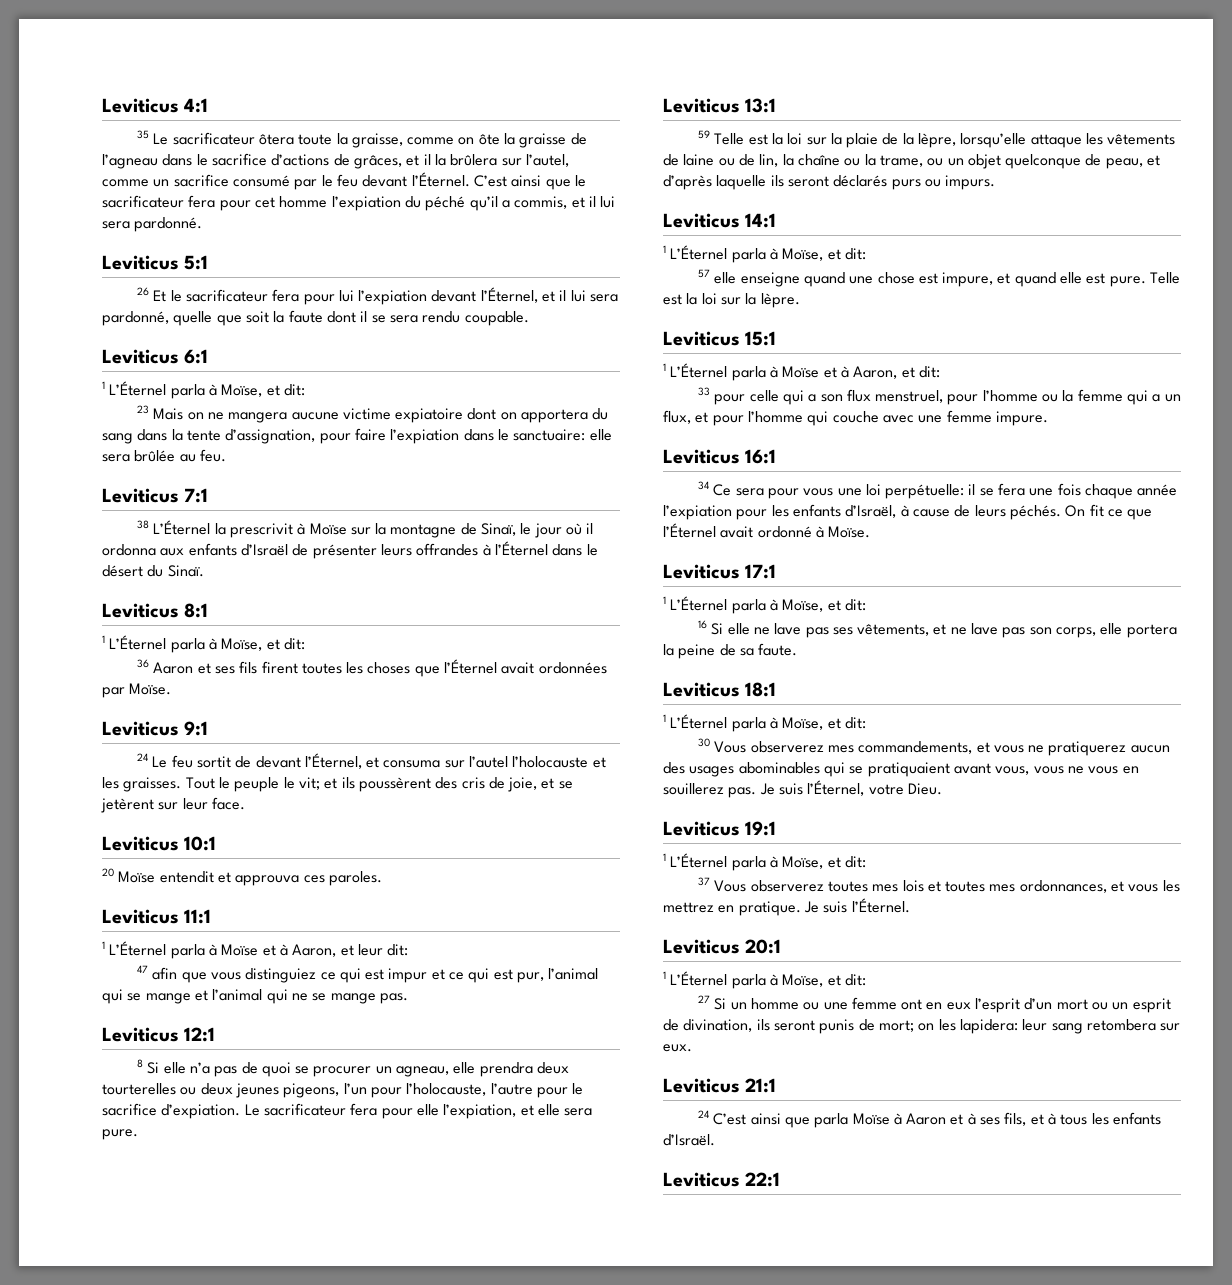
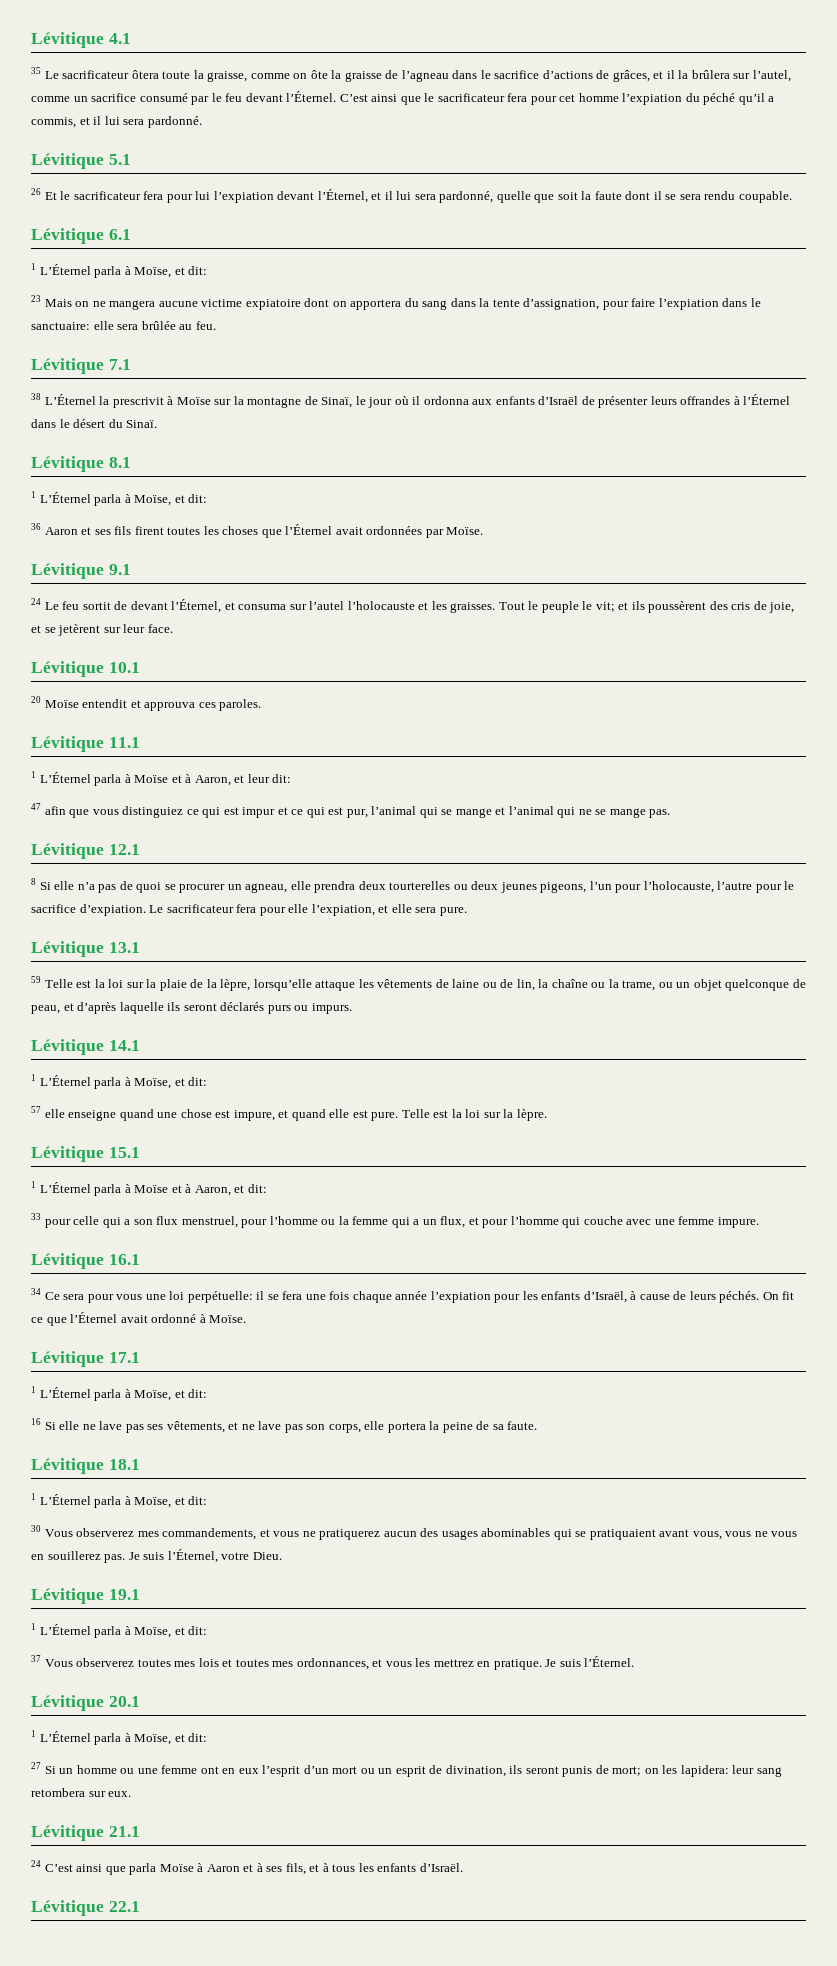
- Leviticus 4:1
+ Lévitique 4.1
- Leviticus 5:1
+ Lévitique 5.1
- Leviticus 6:1
+ Lévitique 6.1
- Leviticus 7:1
+ Lévitique 7.1
- Leviticus 8:1
+ Lévitique 8.1
- Leviticus 9:1
+ Lévitique 9.1
- Leviticus 10:1
+ Lévitique 10.1
- Leviticus 11:1
+ Lévitique 11.1
- Leviticus 12:1
+ Lévitique 12.1
- Leviticus 13:1
+ Lévitique 13.1
- Leviticus 14:1
+ Lévitique 14.1
- Leviticus 15:1
+ Lévitique 15.1
- Leviticus 16:1
+ Lévitique 16.1
- Leviticus 17:1
+ Lévitique 17.1
- Leviticus 18:1
+ Lévitique 18.1
- Leviticus 19:1
+ Lévitique 19.1
- Leviticus 20:1
+ Lévitique 20.1
- Leviticus 21:1
+ Lévitique 21.1
- Leviticus 22:1
+ Lévitique 22.1

